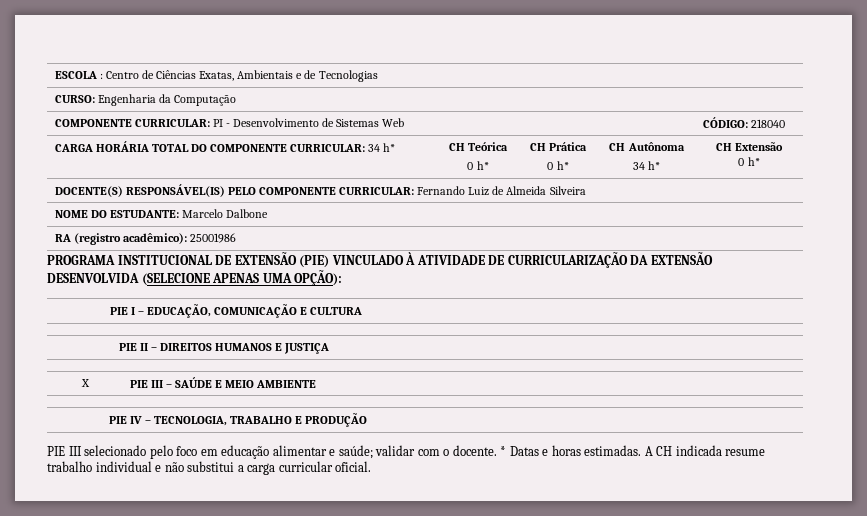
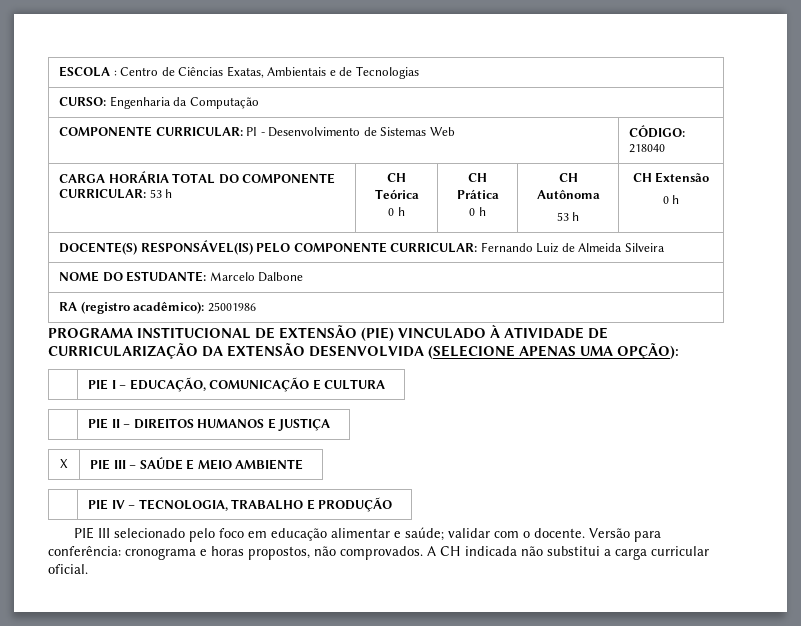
- CARGA HORÁRIA TOTAL DO COMPONENTE CURRICULAR: 34 h* | CH Teórica
- 0 h* | CH Prática
- 0 h* | CH Autônoma
- 34 h* | CH Extensão
- 0 h*
+ CARGA HORÁRIA TOTAL DO COMPONENTE CURRICULAR: 53 h | CH Teórica
+ 0 h | CH Prática
+ 0 h | CH Autônoma
+ 53 h | CH Extensão
+ 0 h
- * Datas e horas estimadas. A CH indicada resume trabalho individual e não substitui a carga curricular oficial.
+ Versão para conferência: cronograma e horas propostos, não comprovados. A CH indicada não substitui a carga curricular oficial.

